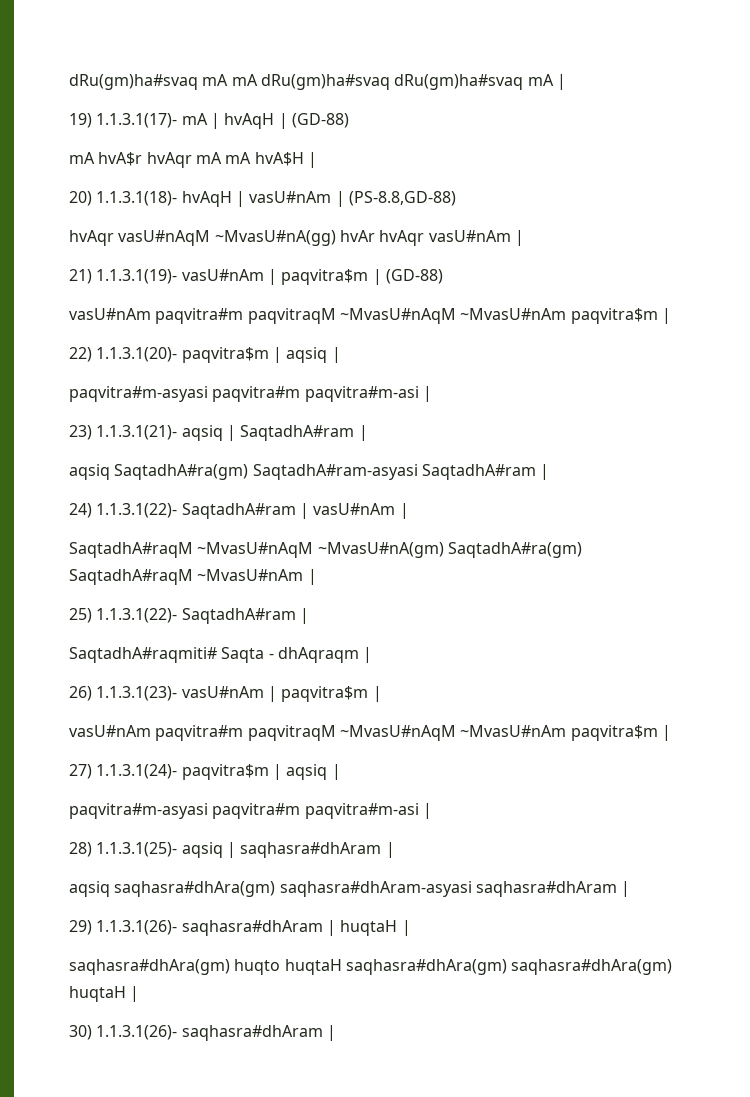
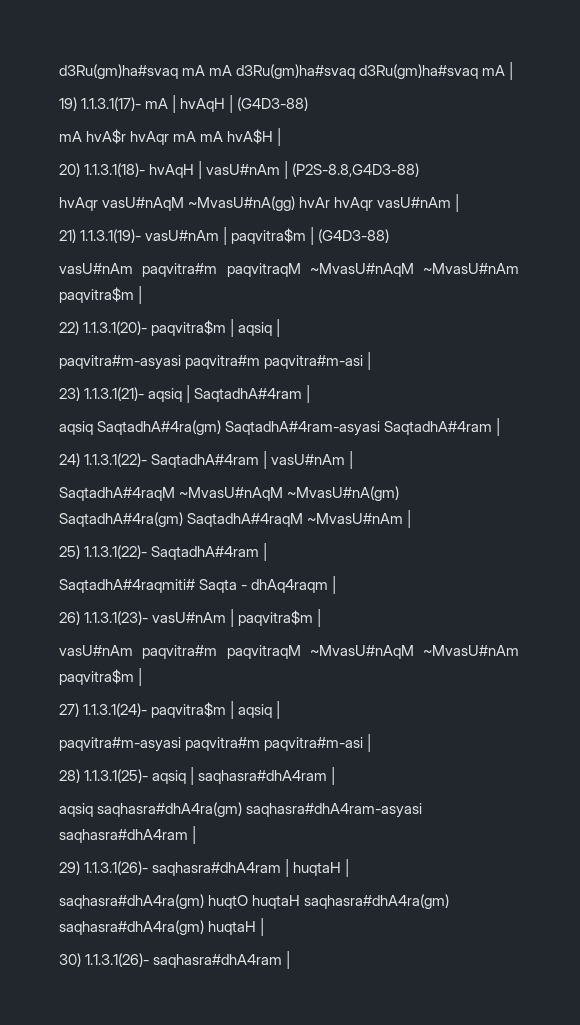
- dRu(gm)ha#svaq mA mA dRu(gm)ha#svaq dRu(gm)ha#svaq mA |
+ d3Ru(gm)ha#svaq mA mA d3Ru(gm)ha#svaq d3Ru(gm)ha#svaq mA |
- 19) 1.1.3.1(17)- mA | hvAqH | (GD-88)
+ 19) 1.1.3.1(17)- mA | hvAqH | (G4D3-88)
- 20) 1.1.3.1(18)- hvAqH | vasU#nAm | (PS-8.8,GD-88)
+ 20) 1.1.3.1(18)- hvAqH | vasU#nAm | (P2S-8.8,G4D3-88)
- 21) 1.1.3.1(19)- vasU#nAm | paqvitra$m | (GD-88)
+ 21) 1.1.3.1(19)- vasU#nAm | paqvitra$m | (G4D3-88)
- 23) 1.1.3.1(21)- aqsiq | SaqtadhA#ram |
- aqsiq SaqtadhA#ra(gm) SaqtadhA#ram-asyasi SaqtadhA#ram |
+ 23) 1.1.3.1(21)- aqsiq | SaqtadhA#4ram |
+ aqsiq SaqtadhA#4ra(gm) SaqtadhA#4ram-asyasi SaqtadhA#4ram |
- 24) 1.1.3.1(22)- SaqtadhA#ram | vasU#nAm |
+ 24) 1.1.3.1(22)- SaqtadhA#4ram | vasU#nAm |
- SaqtadhA#raqM ~MvasU#nAqM ~MvasU#nA(gm) SaqtadhA#ra(gm) SaqtadhA#raqM ~MvasU#nAm |
+ SaqtadhA#4raqM ~MvasU#nAqM ~MvasU#nA(gm) SaqtadhA#4ra(gm) SaqtadhA#4raqM ~MvasU#nAm |
- 25) 1.1.3.1(22)- SaqtadhA#ram |
- SaqtadhA#raqmiti# Saqta - dhAqraqm |
+ 25) 1.1.3.1(22)- SaqtadhA#4ram |
+ SaqtadhA#4raqmiti# Saqta - dhAq4raqm |
- 28) 1.1.3.1(25)- aqsiq | saqhasra#dhAram |
- aqsiq saqhasra#dhAra(gm) saqhasra#dhAram-asyasi saqhasra#dhAram |
+ 28) 1.1.3.1(25)- aqsiq | saqhasra#dhA4ram |
+ aqsiq saqhasra#dhA4ra(gm) saqhasra#dhA4ram-asyasi saqhasra#dhA4ram |
- 29) 1.1.3.1(26)- saqhasra#dhAram | huqtaH |
+ 29) 1.1.3.1(26)- saqhasra#dhA4ram | huqtaH |
- saqhasra#dhAra(gm) huqto huqtaH saqhasra#dhAra(gm) saqhasra#dhAra(gm) huqtaH |
+ saqhasra#dhA4ra(gm) huqtO huqtaH saqhasra#dhA4ra(gm) saqhasra#dhA4ra(gm) huqtaH |
- 30) 1.1.3.1(26)- saqhasra#dhAram |
+ 30) 1.1.3.1(26)- saqhasra#dhA4ram |

